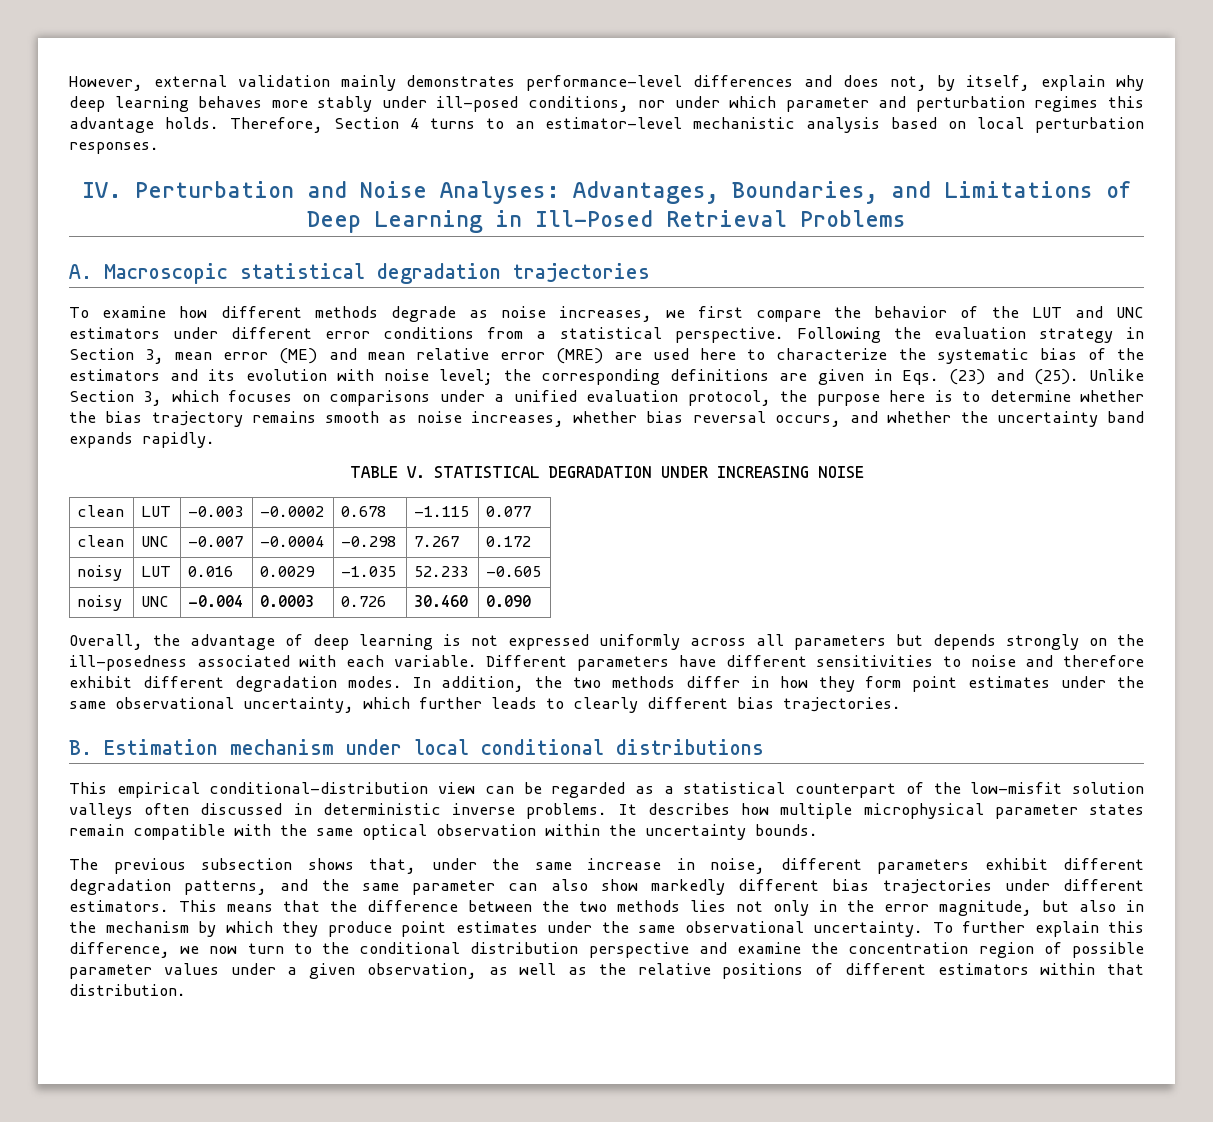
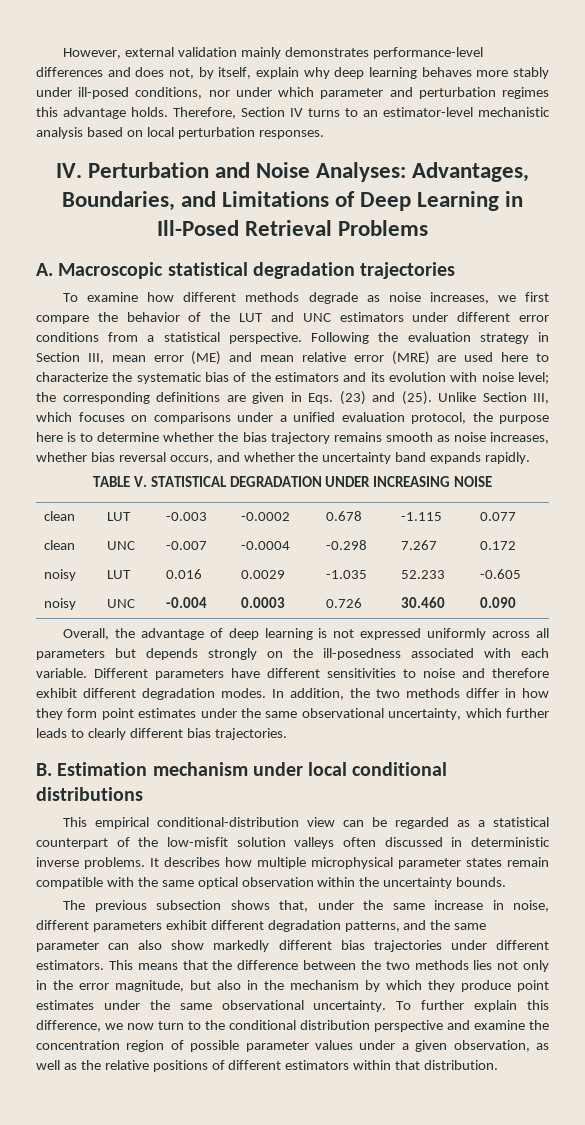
- Therefore, Section 4 turns to an estimator-level mechanistic analysis based on local perturbation responses.
+ Therefore, Section IV turns to an estimator-level mechanistic analysis based on local perturbation responses.
- Following the evaluation strategy in Section 3, mean error (ME) and mean relative error (MRE) are used here to characterize the systematic bias of the estimators and its evolution with noise level; the corresponding definitions are given in Eqs. (23) and (25).
+ Following the evaluation strategy in Section III, mean error (ME) and mean relative error (MRE) are used here to characterize the systematic bias of the estimators and its evolution with noise level; the corresponding definitions are given in Eqs. (23) and (25).
- Unlike Section 3, which focuses on comparisons under a unified evaluation protocol, the purpose here is to determine whether the bias trajectory remains smooth as noise increases, whether bias reversal occurs, and whether the uncertainty band expands rapidly.
+ Unlike Section III, which focuses on comparisons under a unified evaluation protocol, the purpose here is to determine whether the bias trajectory remains smooth as noise increases, whether bias reversal occurs, and whether the uncertainty band expands rapidly.

